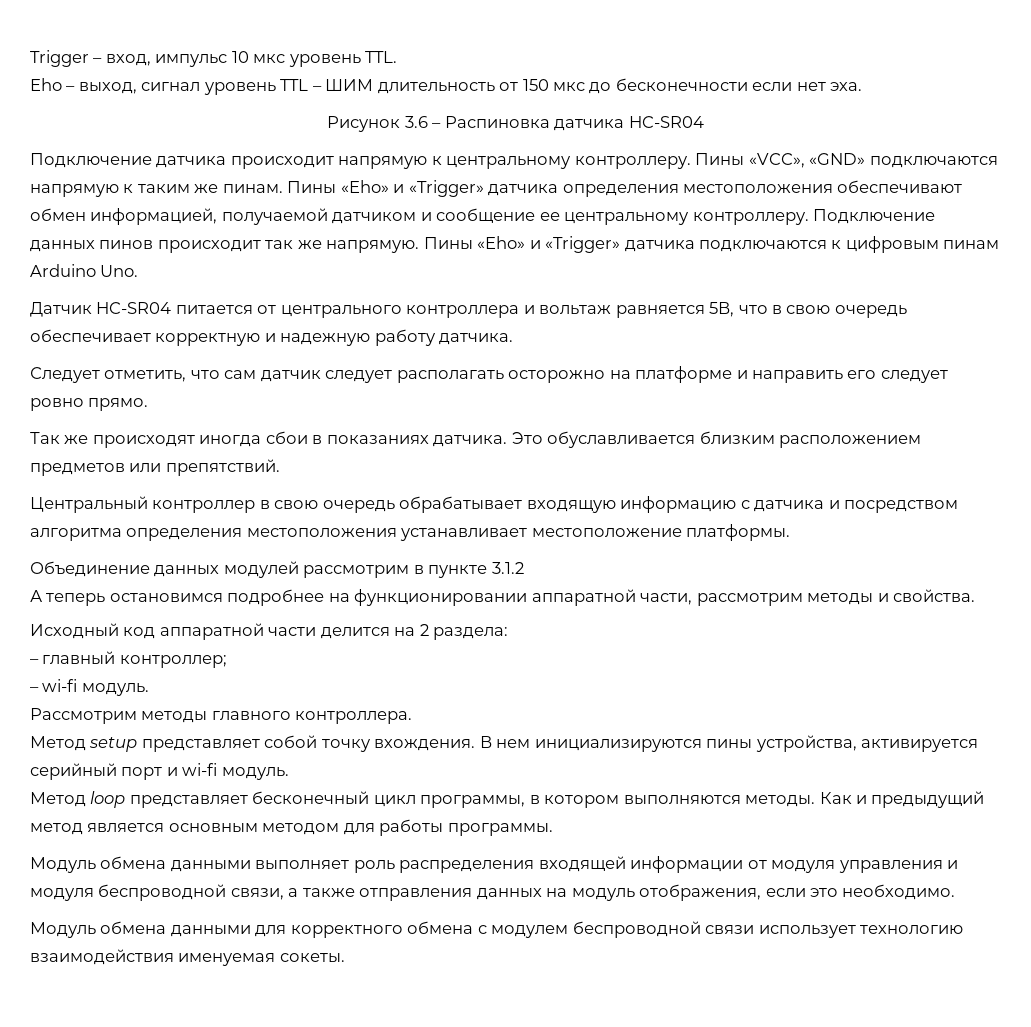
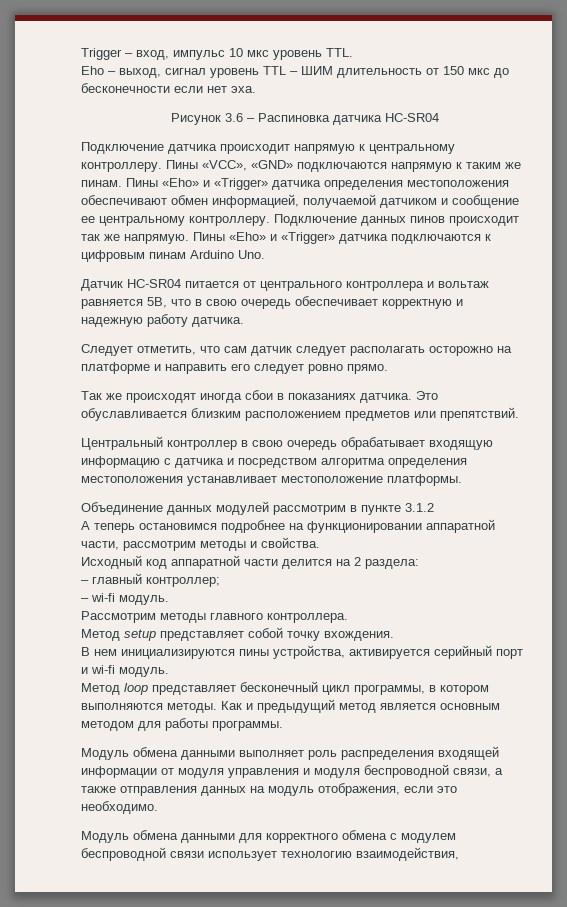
- Метод setup представляет собой точку вхождения. В нем инициализируются пины устройства, активируется серийный порт и wi-fi модуль.
+ Метод setup представляет собой точку вхождения.
+ В нем инициализируются пины устройства, активируется серийный порт и wi-fi модуль.
- Модуль обмена данными для корректного обмена с модулем беспроводной связи использует технологию взаимодействия именуемая сокеты.
+ Модуль обмена данными для корректного обмена с модулем беспроводной связи использует технологию взаимодействия,

